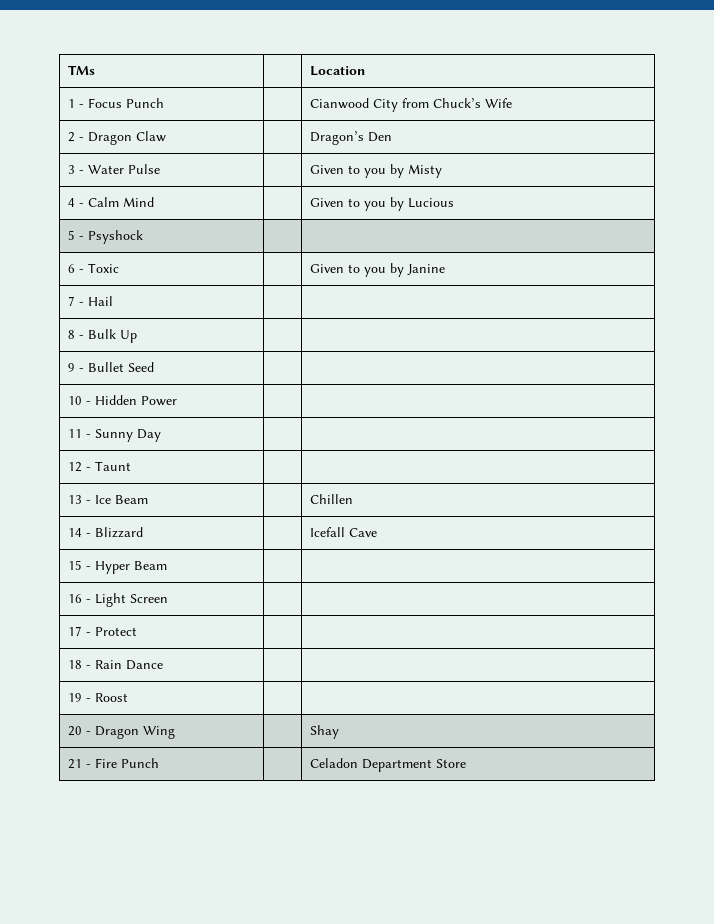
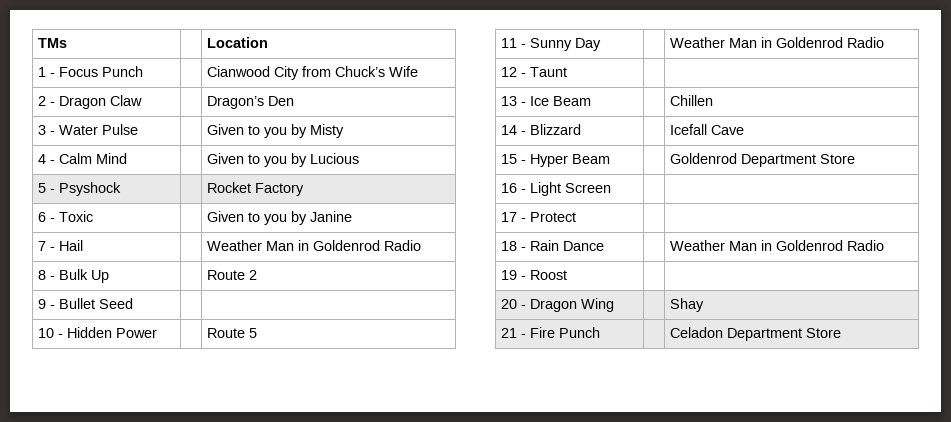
- 5 - Psyshock | |
+ 5 - Psyshock | | Rocket Factory
- 7 - Hail | |
+ 7 - Hail | | Weather Man in Goldenrod Radio
- 8 - Bulk Up | |
+ 8 - Bulk Up | | Route 2
- 10 - Hidden Power | |
+ 10 - Hidden Power | | Route 5
- 11 - Sunny Day | |
+ 11 - Sunny Day | | Weather Man in Goldenrod Radio
- 15 - Hyper Beam | |
+ 15 - Hyper Beam | | Goldenrod Department Store
- 18 - Rain Dance | |
+ 18 - Rain Dance | | Weather Man in Goldenrod Radio

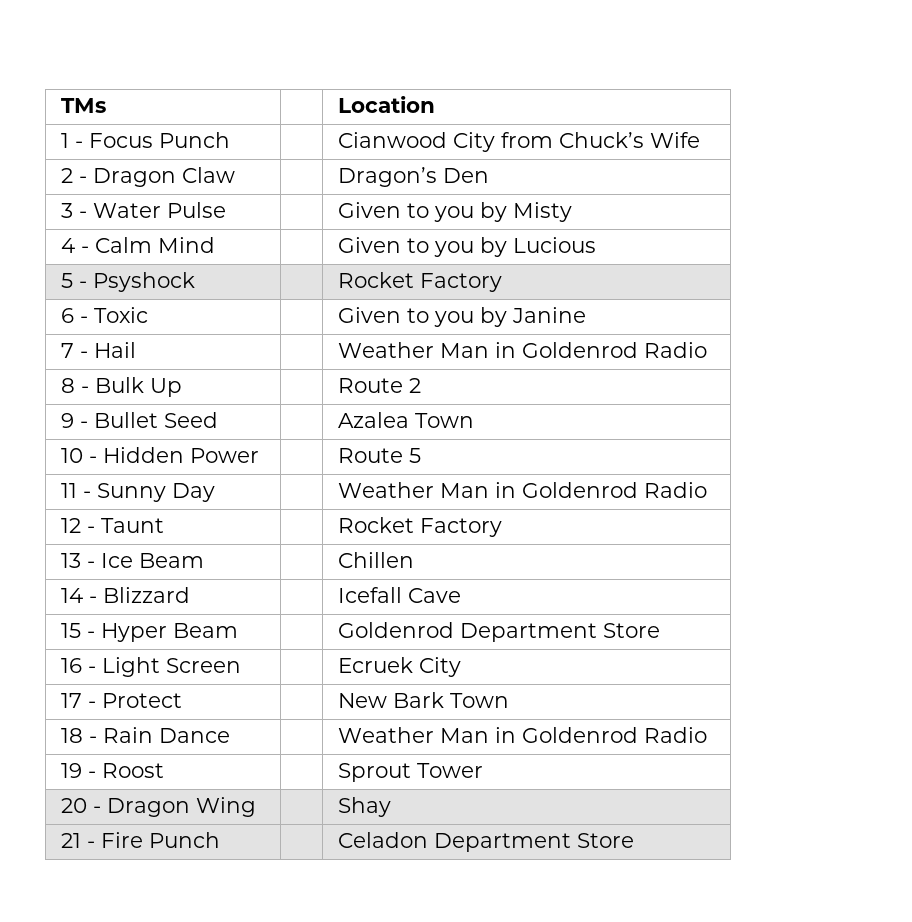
- 9 - Bullet Seed | |
+ 9 - Bullet Seed | | Azalea Town
- 12 - Taunt | |
+ 12 - Taunt | | Rocket Factory
- 16 - Light Screen | |
+ 16 - Light Screen | | Ecruek City
- 17 - Protect | |
+ 17 - Protect | | New Bark Town
- 19 - Roost | |
+ 19 - Roost | | Sprout Tower

